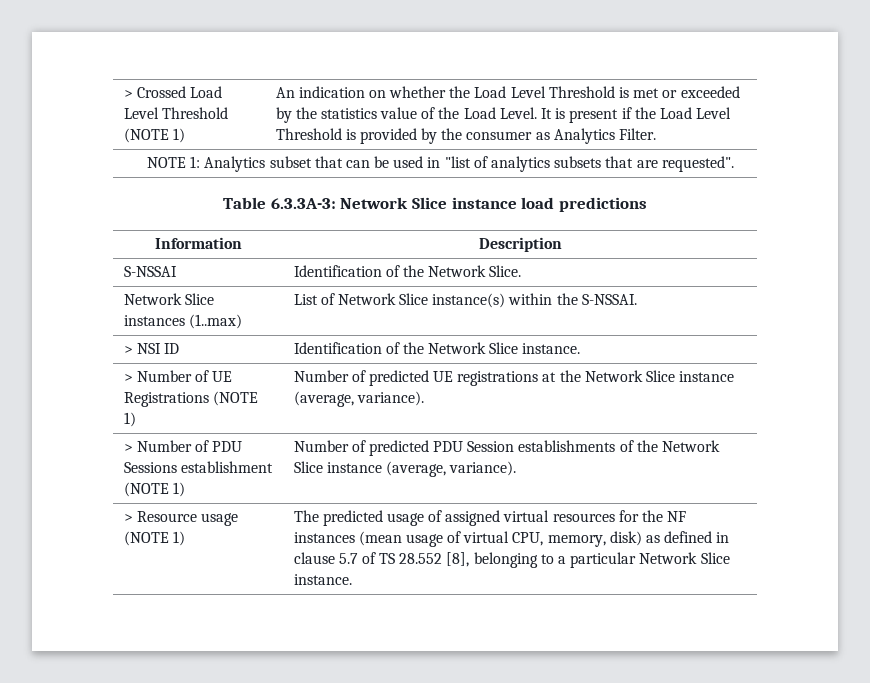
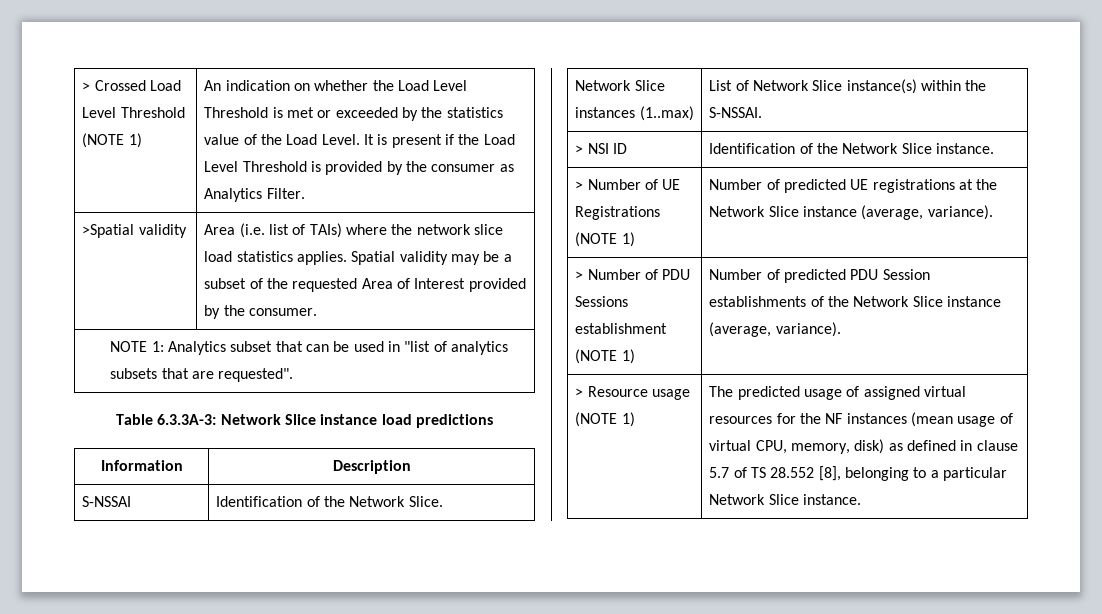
+ >Spatial validity | Area (i.e. list of TAIs) where the network slice load statistics applies. Spatial validity may be a subset of the requested Area of Interest provided by the consumer.

